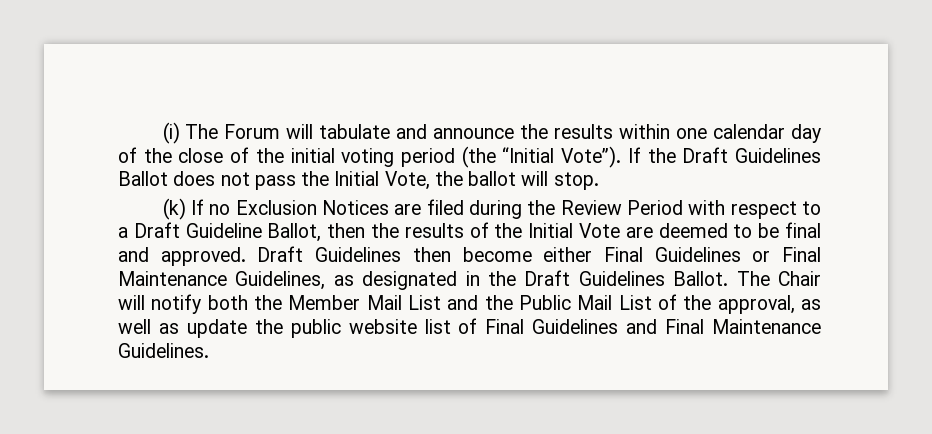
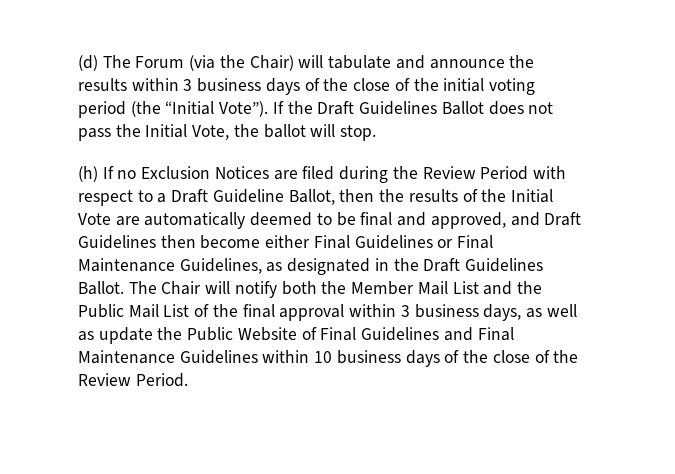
- (i) The Forum will tabulate and announce the results within one calendar day of the close of the initial voting period (the “Initial Vote”).
+ (d) The Forum (via the Chair) will tabulate and announce the results within 3 business days of the close of the initial voting period (the “Initial Vote”).
- (k) If no Exclusion Notices are filed during the Review Period with respect to a Draft Guideline Ballot, then the results of the Initial Vote are deemed to be final and approved. Draft Guidelines then become either Final Guidelines or Final Maintenance Guidelines, as designated in the Draft Guidelines Ballot.
+ (h) If no Exclusion Notices are filed during the Review Period with respect to a Draft Guideline Ballot, then the results of the Initial Vote are automatically deemed to be final and approved, and Draft Guidelines then become either Final Guidelines or Final Maintenance Guidelines, as designated in the Draft Guidelines Ballot.
- The Chair will notify both the Member Mail List and the Public Mail List of the approval, as well as update the public website list of Final Guidelines and Final Maintenance Guidelines.
+ The Chair will notify both the Member Mail List and the Public Mail List of the final approval within 3 business days, as well as update the Public Website of Final Guidelines and Final Maintenance Guidelines within 10 business days of the close of the Review Period.

